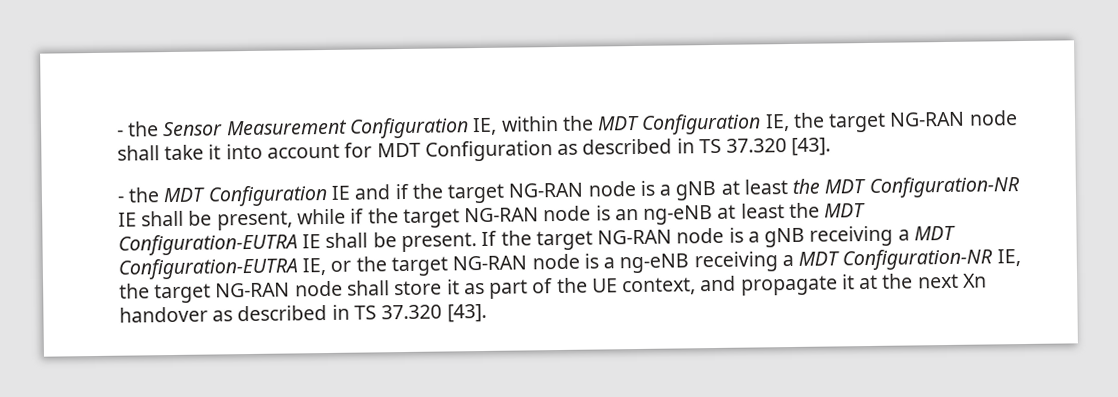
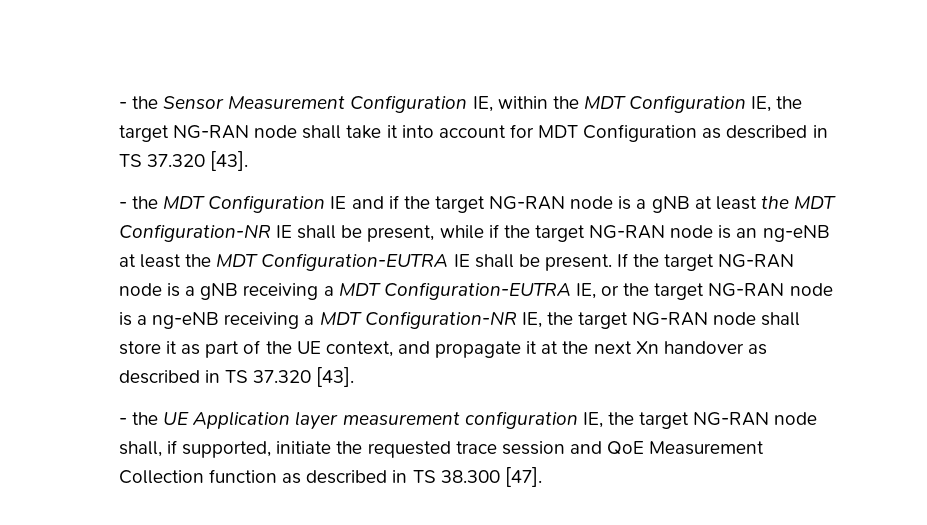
+ - the UE Application layer measurement configuration IE, the target NG-RAN node shall, if supported, initiate the requested trace session and QoE Measurement Collection function as described in TS 38.300 [47].

